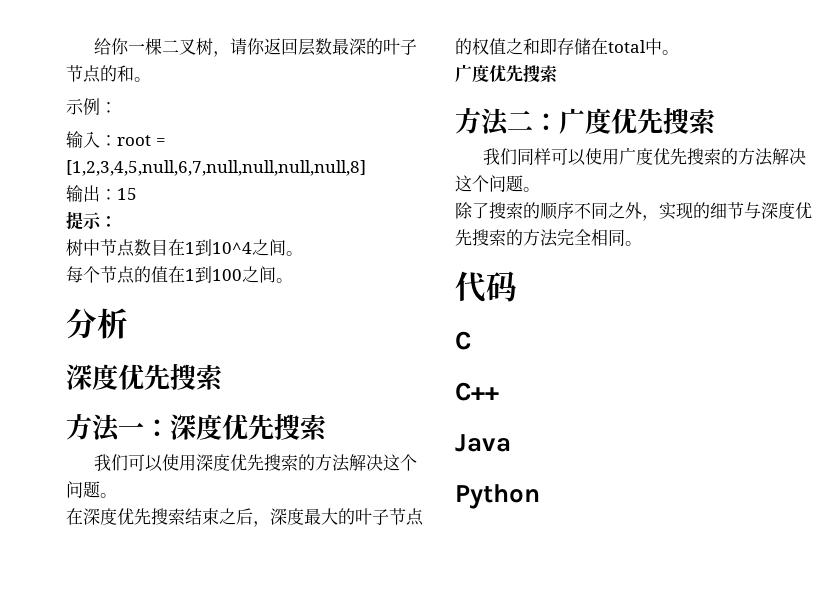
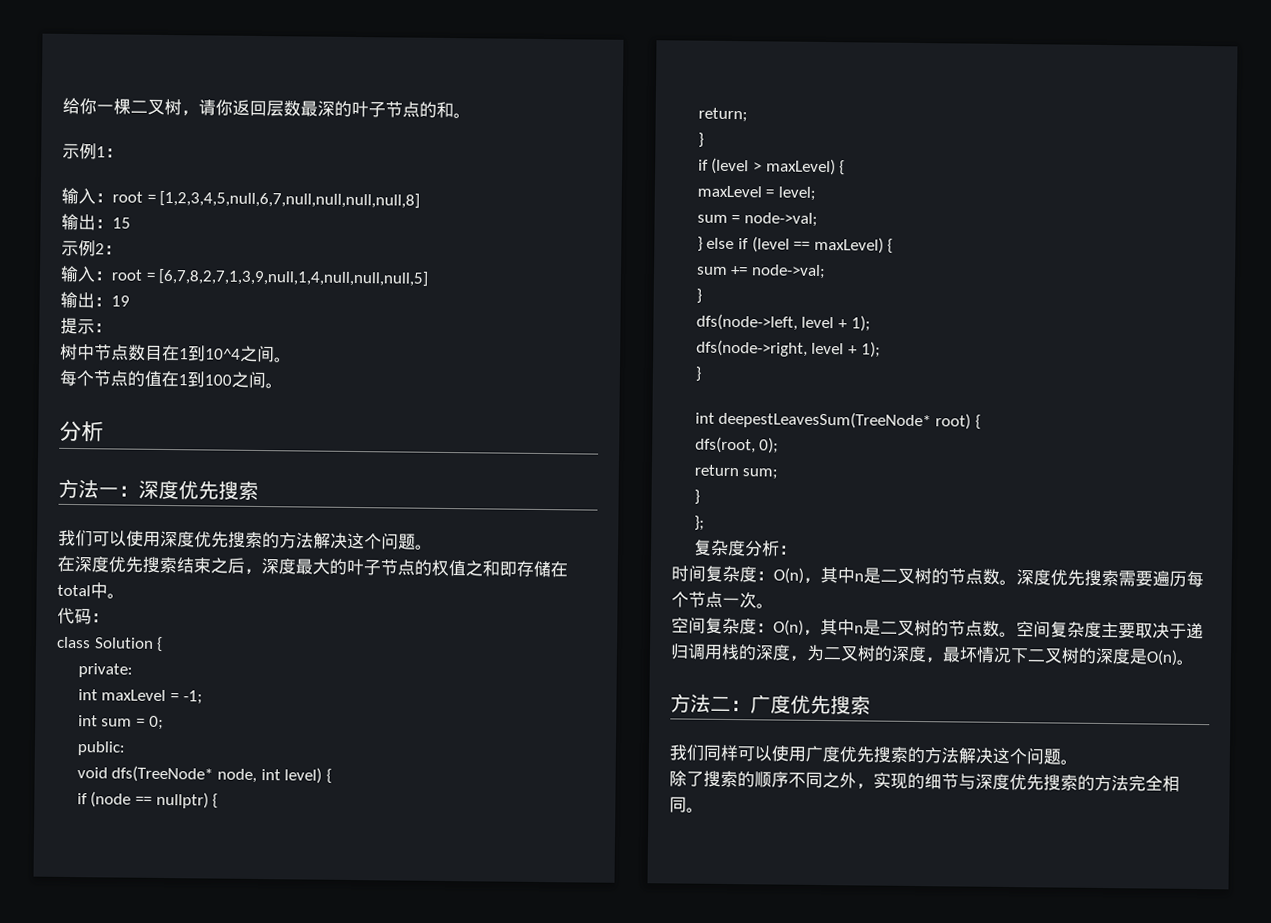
- 示例：
+ 示例1：
+ 示例2：
+ 输入：root = [6,7,8,2,7,1,3,9,null,1,4,null,null,null,5]
+ 输出：19
  每个节点的值在1到100之间。
  分析
- 深度优先搜索
  在深度优先搜索结束之后，深度最大的叶子节点的权值之和即存储在total中。
- 广度优先搜索
+ 代码：
+ class Solution {
+ private:
+ int maxLevel = -1;
+ int sum = 0;
+ public:
+ void dfs(TreeNode* node, int level) {
+ if (node == nullptr) {
+ return;
+ }
+ if (level > maxLevel) {
+ maxLevel = level;
+ sum = node->val;
+ } else if (level == maxLevel) {
+ sum += node->val;
+ }
+ dfs(node->left, level + 1);
+ dfs(node->right, level + 1);
+ }
+ int deepestLeavesSum(TreeNode* root) {
+ dfs(root, 0);
+ return sum;
+ }
+ };
+ 复杂度分析：
+ 时间复杂度：O(n)，其中n是二叉树的节点数。深度优先搜索需要遍历每个节点一次。
+ 空间复杂度：O(n)，其中n是二叉树的节点数。空间复杂度主要取决于递归调用栈的深度，为二叉树的深度，最坏情况下二叉树的深度是O(n)。
- 代码
- C
- C++
- Java
- Python

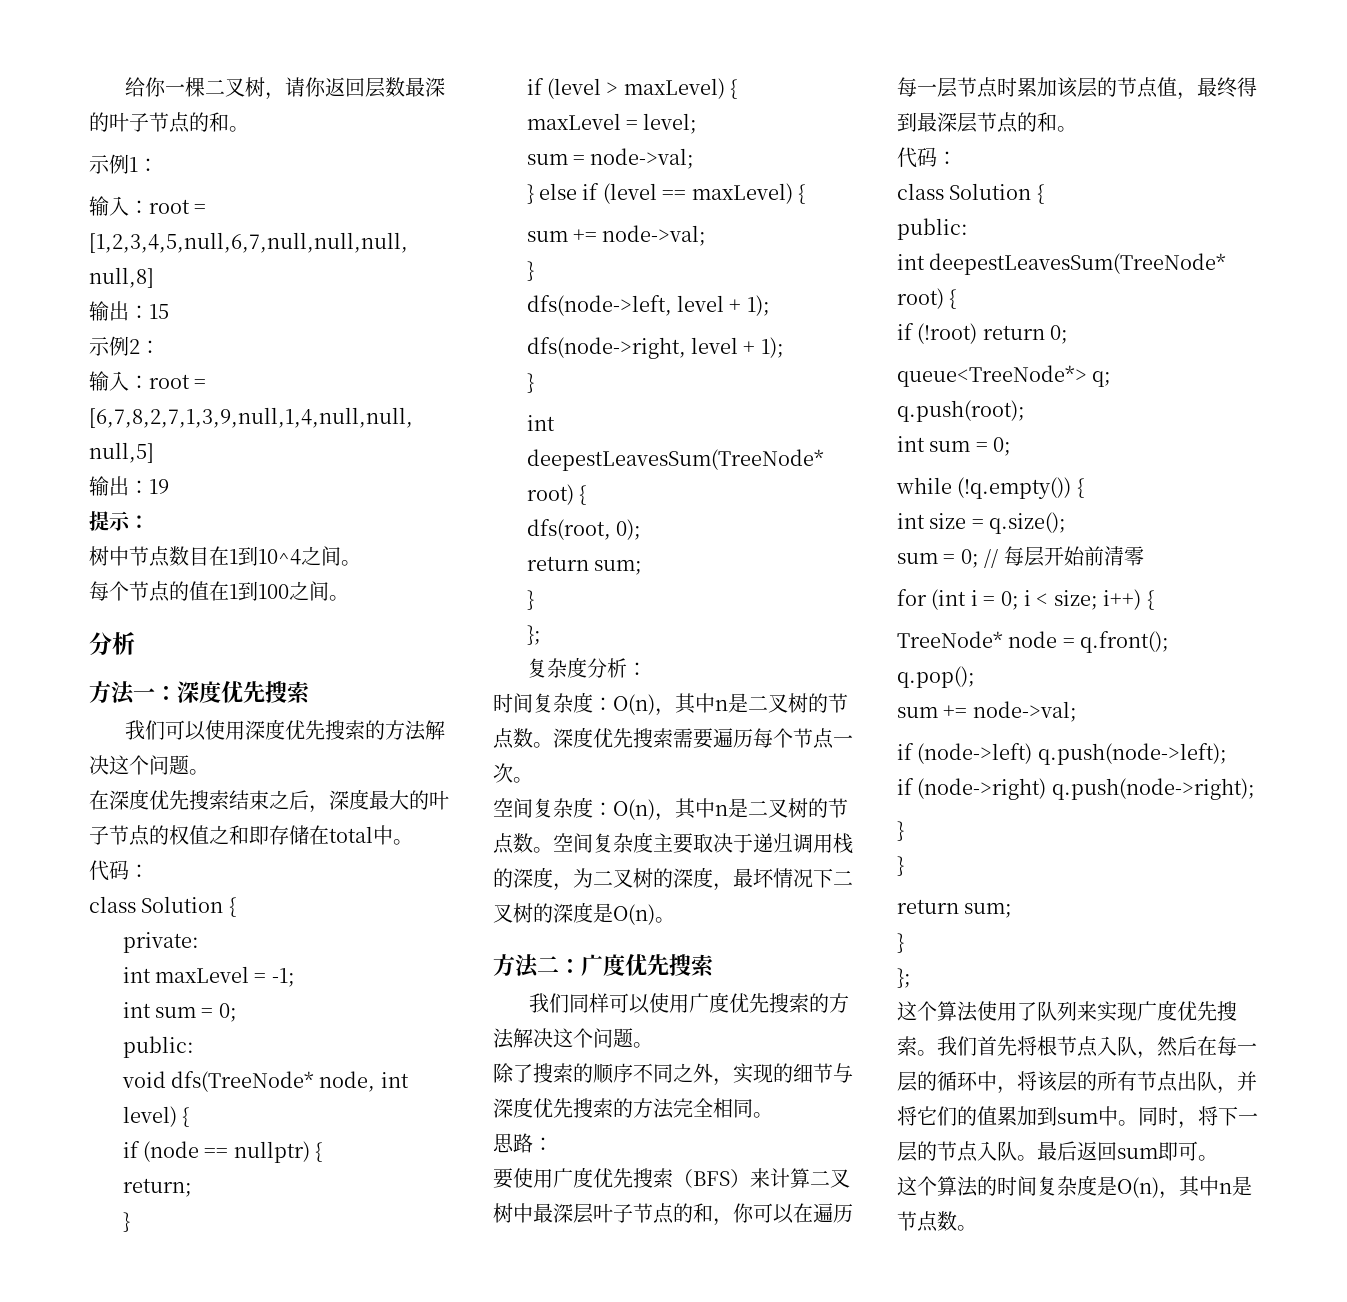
+ 思路：
+ 要使用广度优先搜索（BFS）来计算二叉树中最深层叶子节点的和，你可以在遍历每一层节点时累加该层的节点值，最终得到最深层节点的和。
+ 代码：
+ class Solution {
+ public:
+ int deepestLeavesSum(TreeNode* root) {
+ if (!root) return 0;
+ queue<TreeNode*> q;
+ q.push(root);
+ int sum = 0;
+ while (!q.empty()) {
+ int size = q.size();
+ sum = 0; // 每层开始前清零
+ for (int i = 0; i < size; i++) {
+ TreeNode* node = q.front();
+ q.pop();
+ sum += node->val;
+ if (node->left) q.push(node->left);
+ if (node->right) q.push(node->right);
+ }
+ }
+ return sum;
+ }
+ };
+ 这个算法使用了队列来实现广度优先搜索。我们首先将根节点入队，然后在每一层的循环中，将该层的所有节点出队，并将它们的值累加到sum中。同时，将下一层的节点入队。最后返回sum即可。
+ 这个算法的时间复杂度是O(n)，其中n是节点数。

